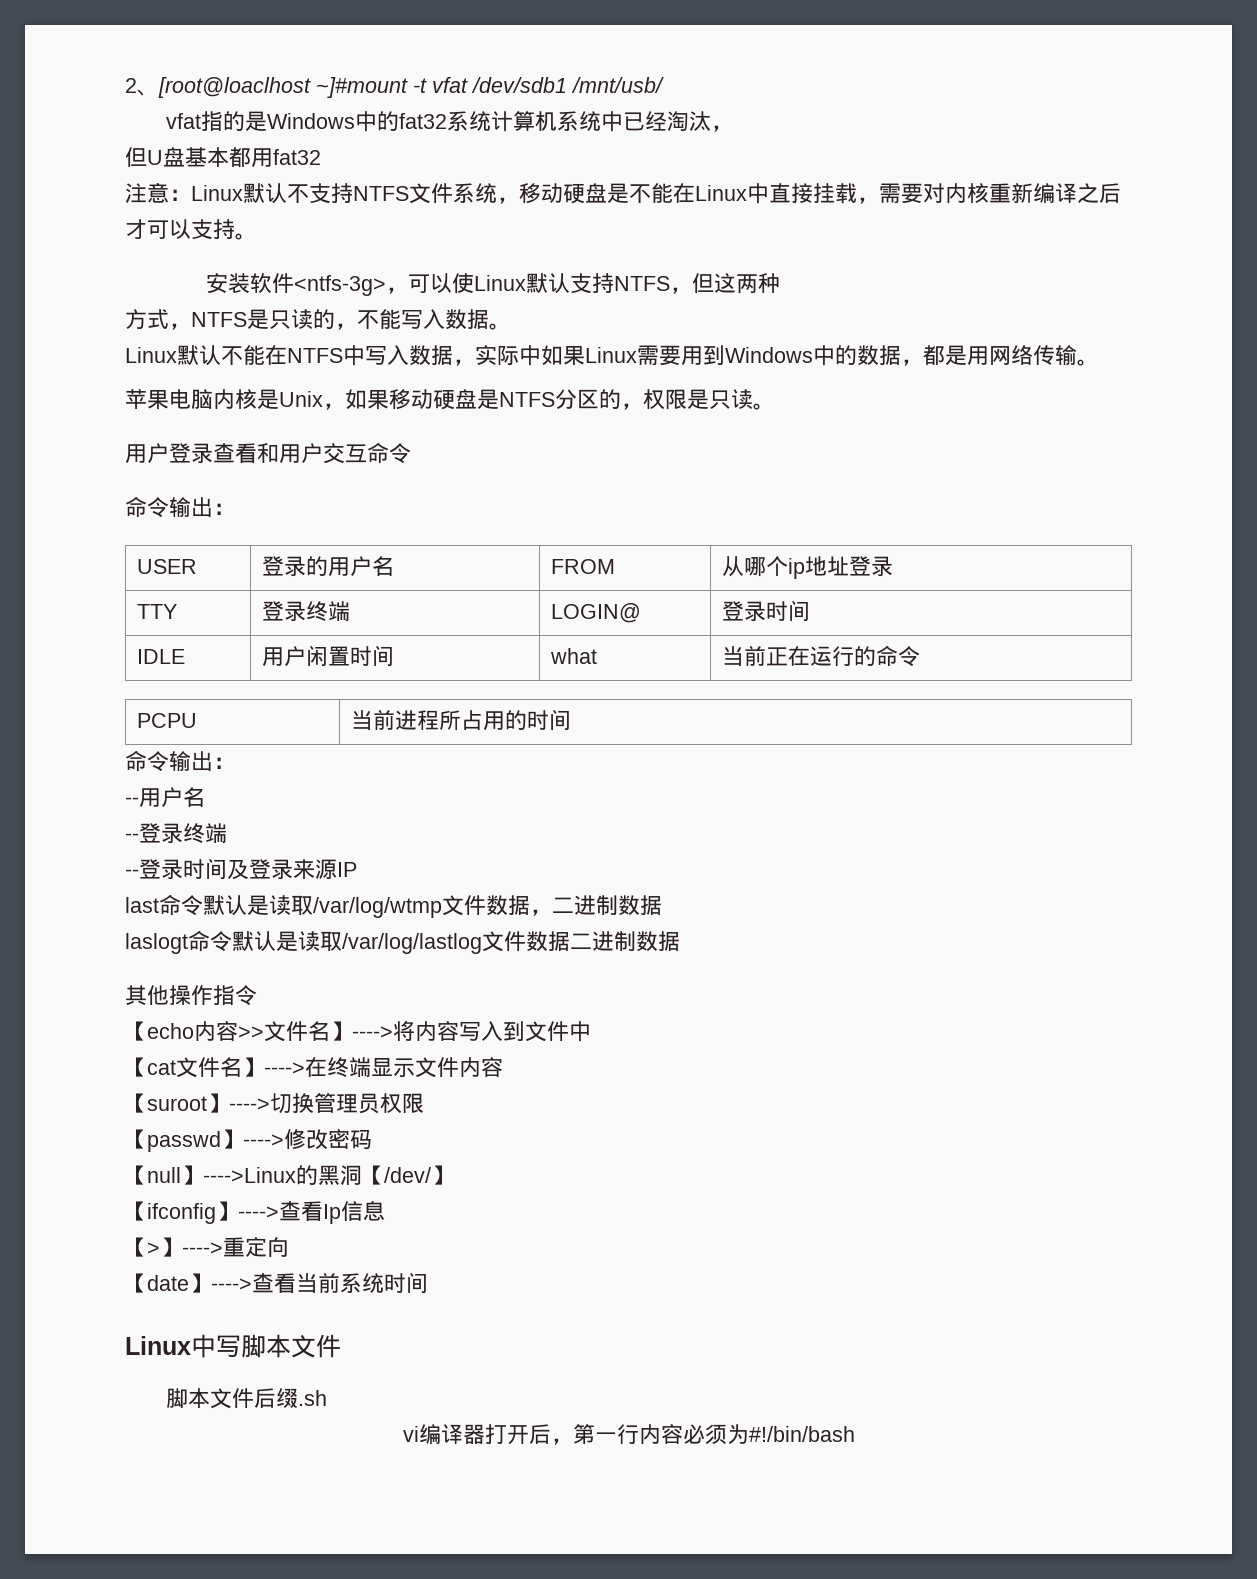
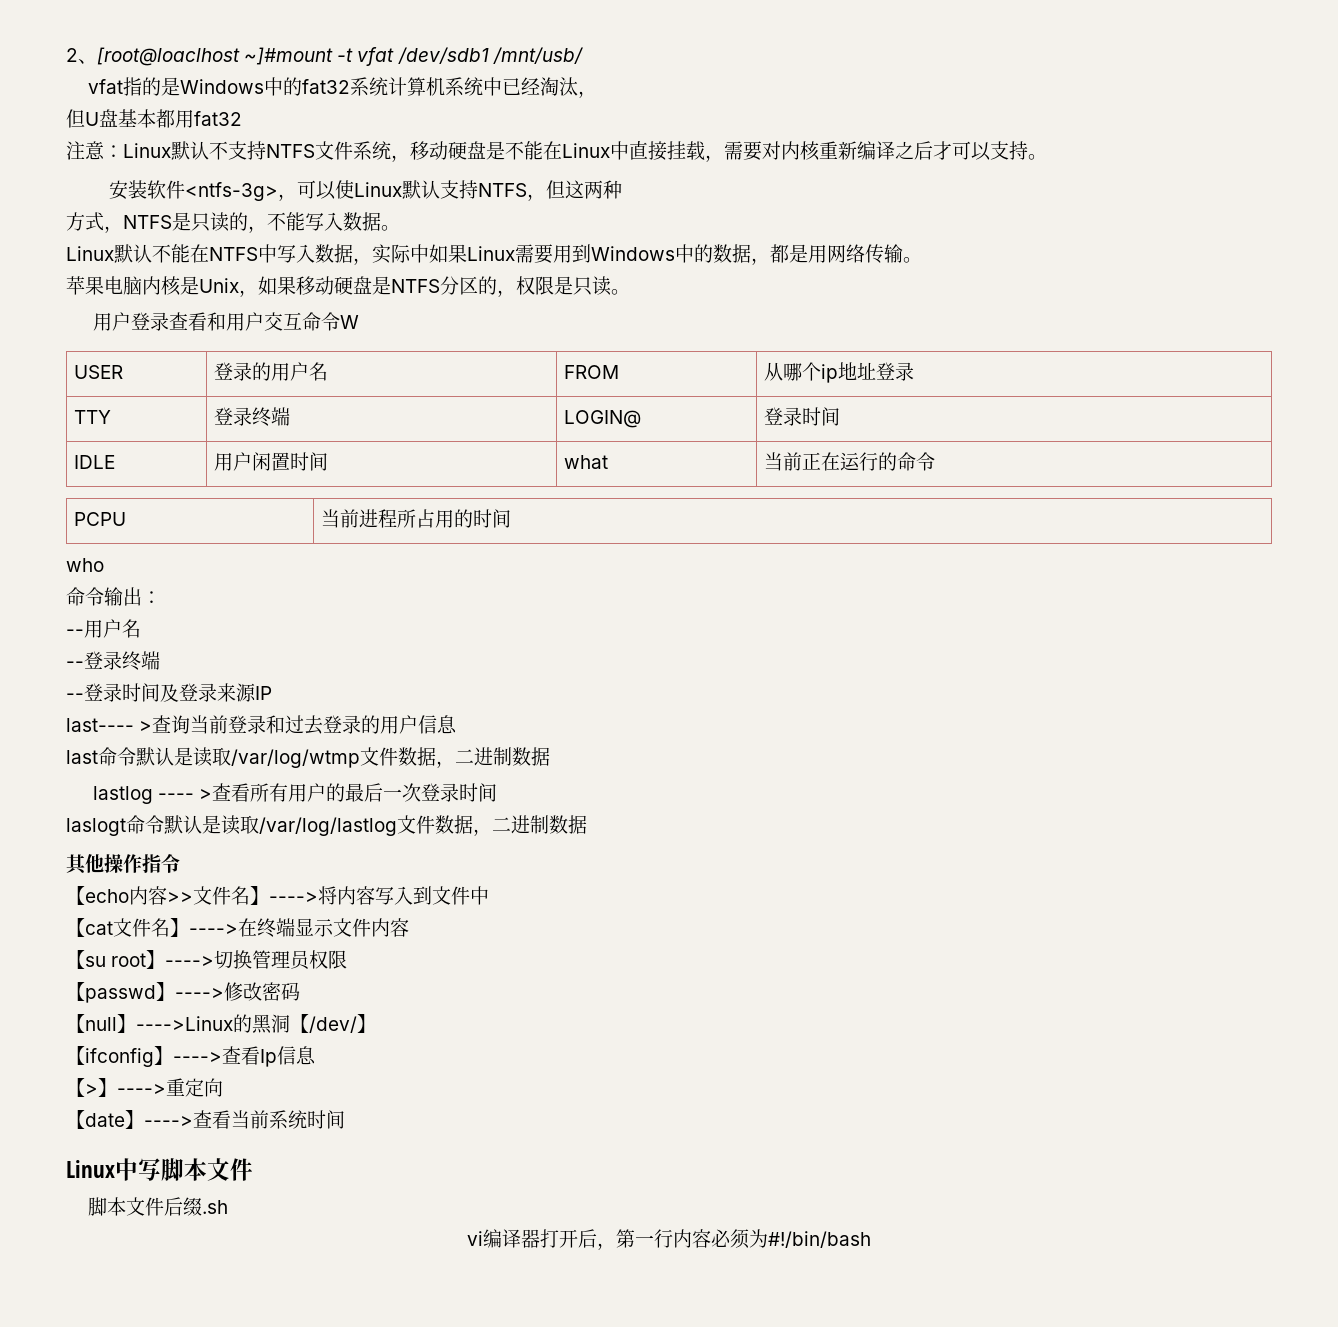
- 用户登录查看和用户交互命令
- 命令输出：
+ 用户登录查看和用户交互命令W
+ who
+ last---- >查询当前登录和过去登录的用户信息
+ lastlog ---- >查看所有用户的最后一次登录时间
- laslogt命令默认是读取/var/log/lastlog文件数据二进制数据
+ laslogt命令默认是读取/var/log/lastlog文件数据，二进制数据
- 【suroot】---->切换管理员权限
+ 【su root】---->切换管理员权限

